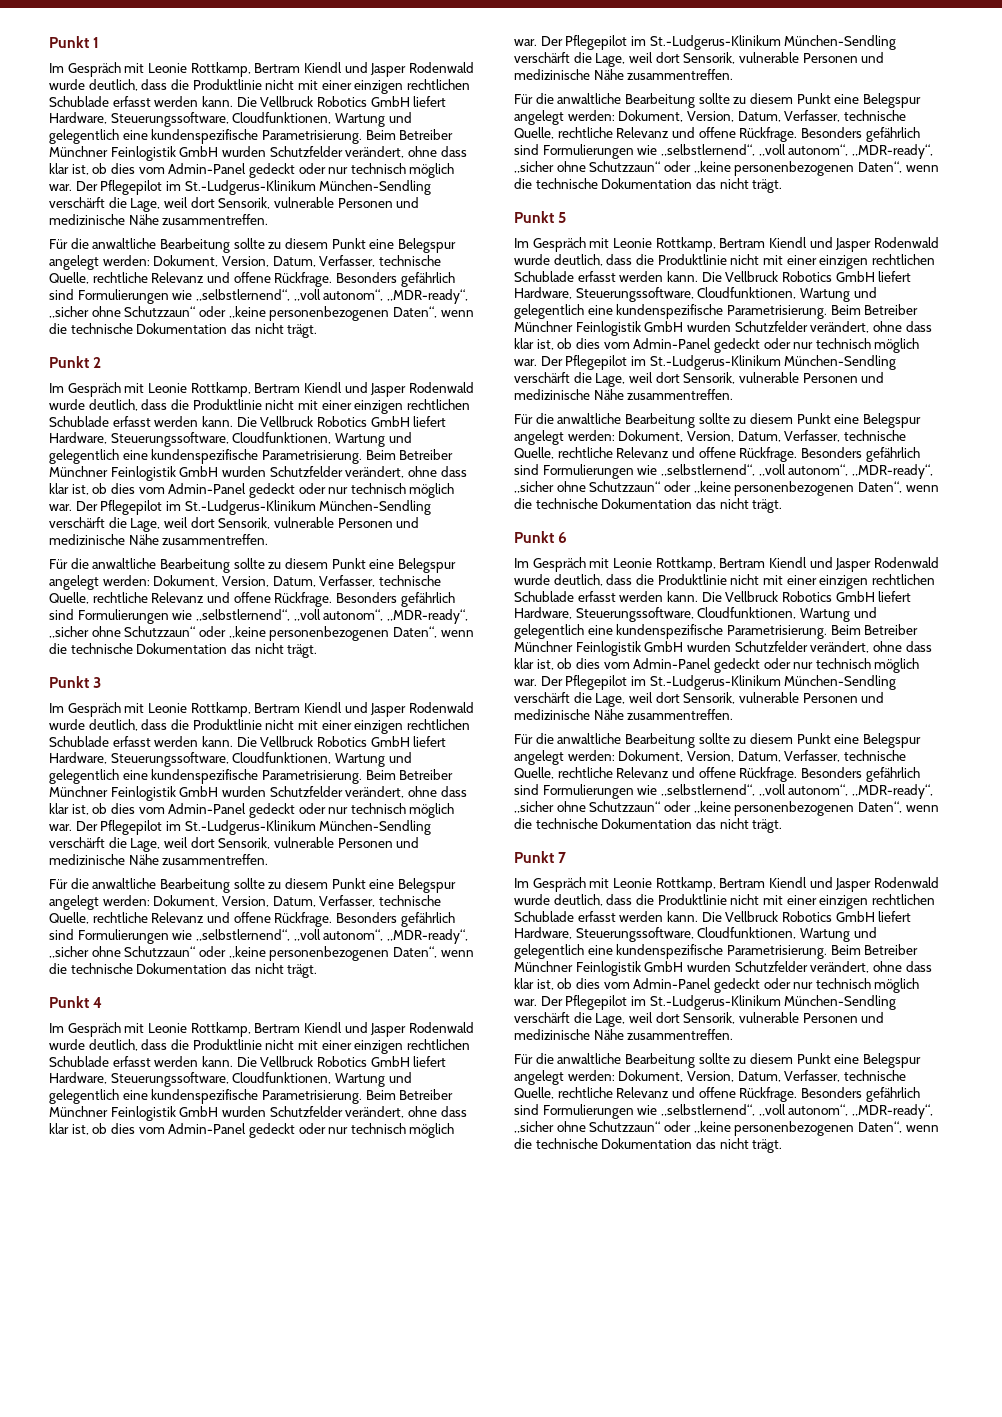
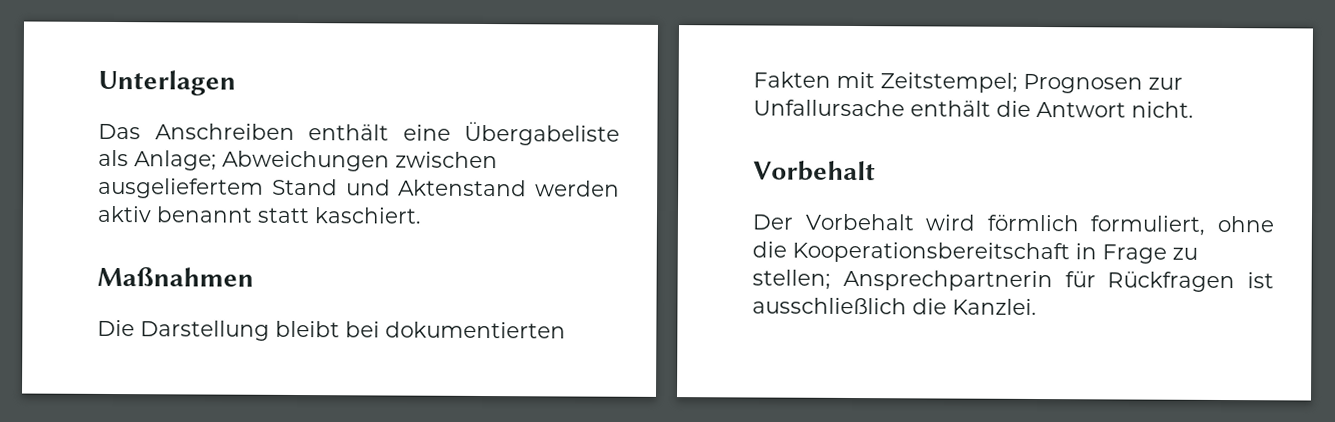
- Punkt 1
- Im Gespräch mit Leonie Rottkamp, Bertram Kiendl und Jasper Rodenwald wurde deutlich, dass die Produktlinie nicht mit einer einzigen rechtlichen Schublade erfasst werden kann. Die Vellbruck Robotics GmbH liefert Hardware, Steuerungssoftware, Cloudfunktionen, Wartung und gelegentlich eine kundenspezifische Parametrisierung. Beim Betreiber Münchner Feinlogistik GmbH wurden Schutzfelder verändert, ohne dass klar ist, ob dies vom Admin-Panel gedeckt oder nur technisch möglich war. Der Pflegepilot im St.-Ludgerus-Klinikum München-Sendling verschärft die Lage, weil dort Sensorik, vulnerable Personen und medizinische Nähe zusammentreffen.
- Für die anwaltliche Bearbeitung sollte zu diesem Punkt eine Belegspur angelegt werden: Dokument, Version, Datum, Verfasser, technische Quelle, rechtliche Relevanz und offene Rückfrage. Besonders gefährlich sind Formulierungen wie „selbstlernend“, „voll autonom“, „MDR-ready“, „sicher ohne Schutzzaun“ oder „keine personenbezogenen Daten“, wenn die technische Dokumentation das nicht trägt.
- Punkt 2
- Im Gespräch mit Leonie Rottkamp, Bertram Kiendl und Jasper Rodenwald wurde deutlich, dass die Produktlinie nicht mit einer einzigen rechtlichen Schublade erfasst werden kann. Die Vellbruck Robotics GmbH liefert Hardware, Steuerungssoftware, Cloudfunktionen, Wartung und gelegentlich eine kundenspezifische Parametrisierung. Beim Betreiber Münchner Feinlogistik GmbH wurden Schutzfelder verändert, ohne dass klar ist, ob dies vom Admin-Panel gedeckt oder nur technisch möglich war. Der Pflegepilot im St.-Ludgerus-Klinikum München-Sendling verschärft die Lage, weil dort Sensorik, vulnerable Personen und medizinische Nähe zusammentreffen.
- Für die anwaltliche Bearbeitung sollte zu diesem Punkt eine Belegspur angelegt werden: Dokument, Version, Datum, Verfasser, technische Quelle, rechtliche Relevanz und offene Rückfrage. Besonders gefährlich sind Formulierungen wie „selbstlernend“, „voll autonom“, „MDR-ready“, „sicher ohne Schutzzaun“ oder „keine personenbezogenen Daten“, wenn die technische Dokumentation das nicht trägt.
- Punkt 3
- Im Gespräch mit Leonie Rottkamp, Bertram Kiendl und Jasper Rodenwald wurde deutlich, dass die Produktlinie nicht mit einer einzigen rechtlichen Schublade erfasst werden kann. Die Vellbruck Robotics GmbH liefert Hardware, Steuerungssoftware, Cloudfunktionen, Wartung und gelegentlich eine kundenspezifische Parametrisierung. Beim Betreiber Münchner Feinlogistik GmbH wurden Schutzfelder verändert, ohne dass klar ist, ob dies vom Admin-Panel gedeckt oder nur technisch möglich war. Der Pflegepilot im St.-Ludgerus-Klinikum München-Sendling verschärft die Lage, weil dort Sensorik, vulnerable Personen und medizinische Nähe zusammentreffen.
- Für die anwaltliche Bearbeitung sollte zu diesem Punkt eine Belegspur angelegt werden: Dokument, Version, Datum, Verfasser, technische Quelle, rechtliche Relevanz und offene Rückfrage. Besonders gefährlich sind Formulierungen wie „selbstlernend“, „voll autonom“, „MDR-ready“, „sicher ohne Schutzzaun“ oder „keine personenbezogenen Daten“, wenn die technische Dokumentation das nicht trägt.
- Punkt 4
- Im Gespräch mit Leonie Rottkamp, Bertram Kiendl und Jasper Rodenwald wurde deutlich, dass die Produktlinie nicht mit einer einzigen rechtlichen Schublade erfasst werden kann. Die Vellbruck Robotics GmbH liefert Hardware, Steuerungssoftware, Cloudfunktionen, Wartung und gelegentlich eine kundenspezifische Parametrisierung. Beim Betreiber Münchner Feinlogistik GmbH wurden Schutzfelder verändert, ohne dass klar ist, ob dies vom Admin-Panel gedeckt oder nur technisch möglich war. Der Pflegepilot im St.-Ludgerus-Klinikum München-Sendling verschärft die Lage, weil dort Sensorik, vulnerable Personen und medizinische Nähe zusammentreffen.
- Für die anwaltliche Bearbeitung sollte zu diesem Punkt eine Belegspur angelegt werden: Dokument, Version, Datum, Verfasser, technische Quelle, rechtliche Relevanz und offene Rückfrage. Besonders gefährlich sind Formulierungen wie „selbstlernend“, „voll autonom“, „MDR-ready“, „sicher ohne Schutzzaun“ oder „keine personenbezogenen Daten“, wenn die technische Dokumentation das nicht trägt.
- Punkt 5
- Im Gespräch mit Leonie Rottkamp, Bertram Kiendl und Jasper Rodenwald wurde deutlich, dass die Produktlinie nicht mit einer einzigen rechtlichen Schublade erfasst werden kann. Die Vellbruck Robotics GmbH liefert Hardware, Steuerungssoftware, Cloudfunktionen, Wartung und gelegentlich eine kundenspezifische Parametrisierung. Beim Betreiber Münchner Feinlogistik GmbH wurden Schutzfelder verändert, ohne dass klar ist, ob dies vom Admin-Panel gedeckt oder nur technisch möglich war. Der Pflegepilot im St.-Ludgerus-Klinikum München-Sendling verschärft die Lage, weil dort Sensorik, vulnerable Personen und medizinische Nähe zusammentreffen.
- Für die anwaltliche Bearbeitung sollte zu diesem Punkt eine Belegspur angelegt werden: Dokument, Version, Datum, Verfasser, technische Quelle, rechtliche Relevanz und offene Rückfrage. Besonders gefährlich sind Formulierungen wie „selbstlernend“, „voll autonom“, „MDR-ready“, „sicher ohne Schutzzaun“ oder „keine personenbezogenen Daten“, wenn die technische Dokumentation das nicht trägt.
- Punkt 6
- Im Gespräch mit Leonie Rottkamp, Bertram Kiendl und Jasper Rodenwald wurde deutlich, dass die Produktlinie nicht mit einer einzigen rechtlichen Schublade erfasst werden kann. Die Vellbruck Robotics GmbH liefert Hardware, Steuerungssoftware, Cloudfunktionen, Wartung und gelegentlich eine kundenspezifische Parametrisierung. Beim Betreiber Münchner Feinlogistik GmbH wurden Schutzfelder verändert, ohne dass klar ist, ob dies vom Admin-Panel gedeckt oder nur technisch möglich war. Der Pflegepilot im St.-Ludgerus-Klinikum München-Sendling verschärft die Lage, weil dort Sensorik, vulnerable Personen und medizinische Nähe zusammentreffen.
- Für die anwaltliche Bearbeitung sollte zu diesem Punkt eine Belegspur angelegt werden: Dokument, Version, Datum, Verfasser, technische Quelle, rechtliche Relevanz und offene Rückfrage. Besonders gefährlich sind Formulierungen wie „selbstlernend“, „voll autonom“, „MDR-ready“, „sicher ohne Schutzzaun“ oder „keine personenbezogenen Daten“, wenn die technische Dokumentation das nicht trägt.
- Punkt 7
- Im Gespräch mit Leonie Rottkamp, Bertram Kiendl und Jasper Rodenwald wurde deutlich, dass die Produktlinie nicht mit einer einzigen rechtlichen Schublade erfasst werden kann. Die Vellbruck Robotics GmbH liefert Hardware, Steuerungssoftware, Cloudfunktionen, Wartung und gelegentlich eine kundenspezifische Parametrisierung. Beim Betreiber Münchner Feinlogistik GmbH wurden Schutzfelder verändert, ohne dass klar ist, ob dies vom Admin-Panel gedeckt oder nur technisch möglich war. Der Pflegepilot im St.-Ludgerus-Klinikum München-Sendling verschärft die Lage, weil dort Sensorik, vulnerable Personen und medizinische Nähe zusammentreffen.
- Für die anwaltliche Bearbeitung sollte zu diesem Punkt eine Belegspur angelegt werden: Dokument, Version, Datum, Verfasser, technische Quelle, rechtliche Relevanz und offene Rückfrage. Besonders gefährlich sind Formulierungen wie „selbstlernend“, „voll autonom“, „MDR-ready“, „sicher ohne Schutzzaun“ oder „keine personenbezogenen Daten“, wenn die technische Dokumentation das nicht trägt.
+ Unterlagen
+ Das Anschreiben enthält eine Übergabeliste als Anlage; Abweichungen zwischen ausgeliefertem Stand und Aktenstand werden aktiv benannt statt kaschiert.
+ Maßnahmen
+ Die Darstellung bleibt bei dokumentierten Fakten mit Zeitstempel; Prognosen zur Unfallursache enthält die Antwort nicht.
+ Vorbehalt
+ Der Vorbehalt wird förmlich formuliert, ohne die Kooperationsbereitschaft in Frage zu stellen; Ansprechpartnerin für Rückfragen ist ausschließlich die Kanzlei.

